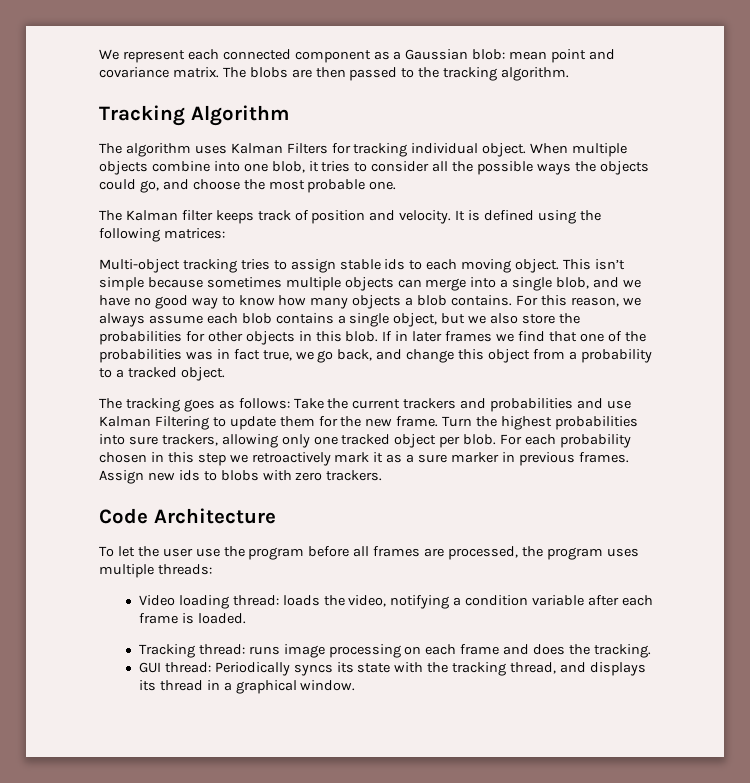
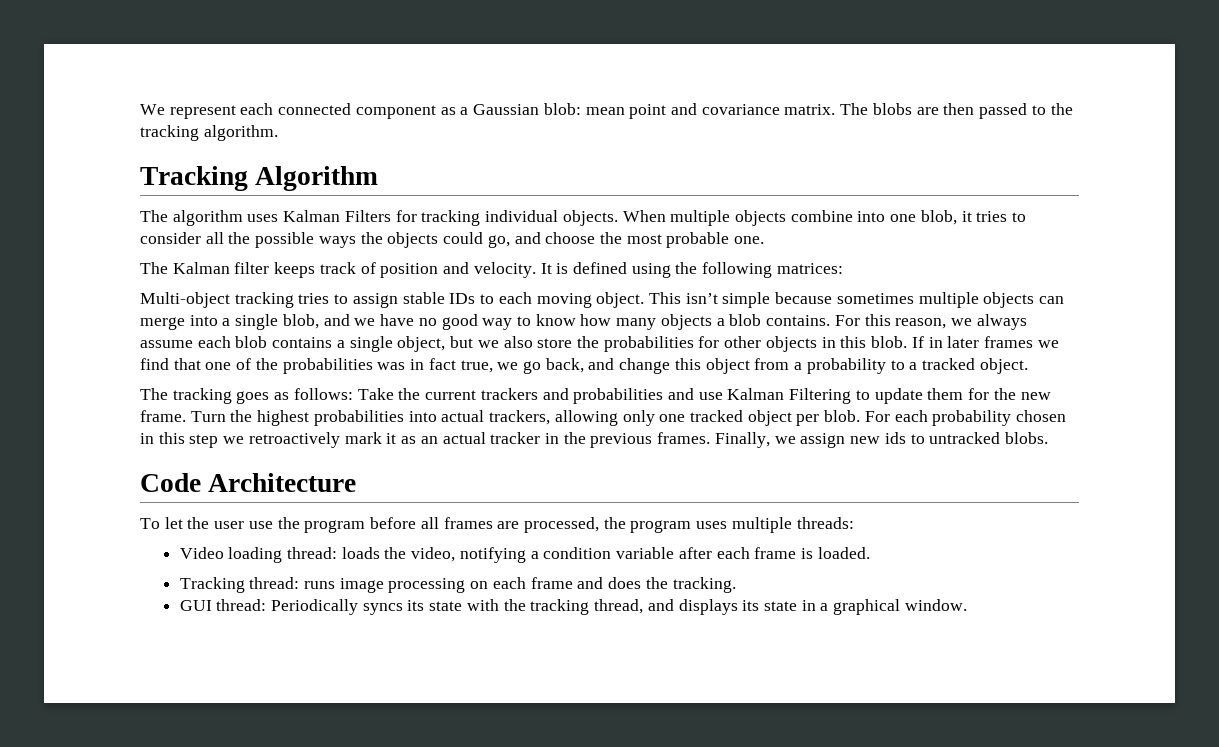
- The algorithm uses Kalman Filters for tracking individual object.
+ The algorithm uses Kalman Filters for tracking individual objects.
- Multi-object tracking tries to assign stable ids to each moving object.
+ Multi-object tracking tries to assign stable IDs to each moving object.
- Turn the highest probabilities into sure trackers, allowing only one tracked object per blob.
+ Turn the highest probabilities into actual trackers, allowing only one tracked object per blob.
- For each probability chosen in this step we retroactively mark it as a sure marker in previous frames. Assign new ids to blobs with zero trackers.
+ For each probability chosen in this step we retroactively mark it as an actual tracker in the previous frames. Finally, we assign new ids to untracked blobs.
- GUI thread: Periodically syncs its state with the tracking thread, and displays its thread in a graphical window.
+ GUI thread: Periodically syncs its state with the tracking thread, and displays its state in a graphical window.

